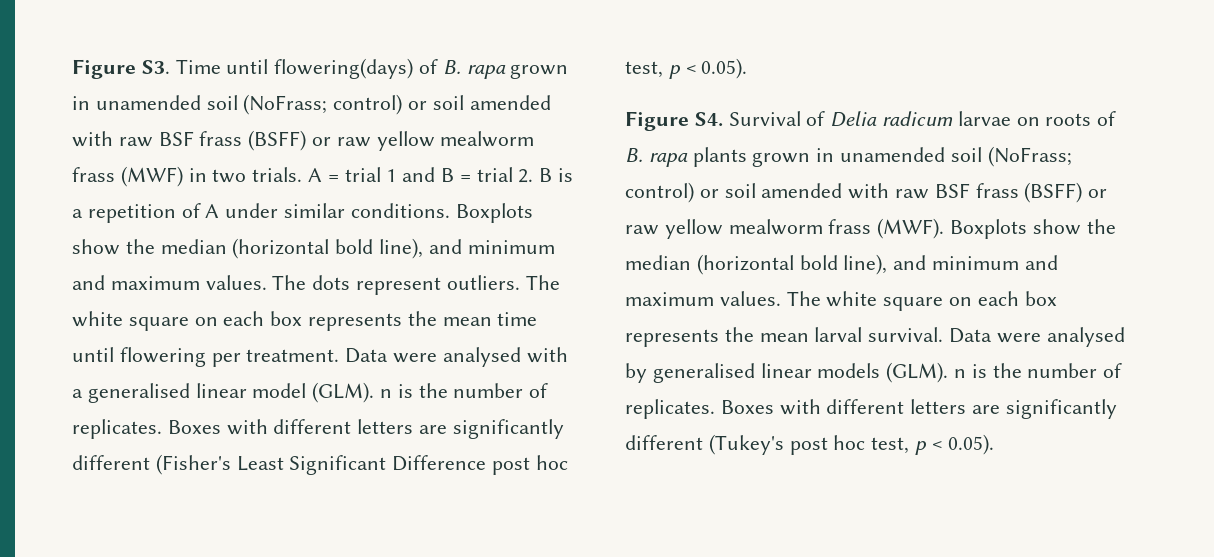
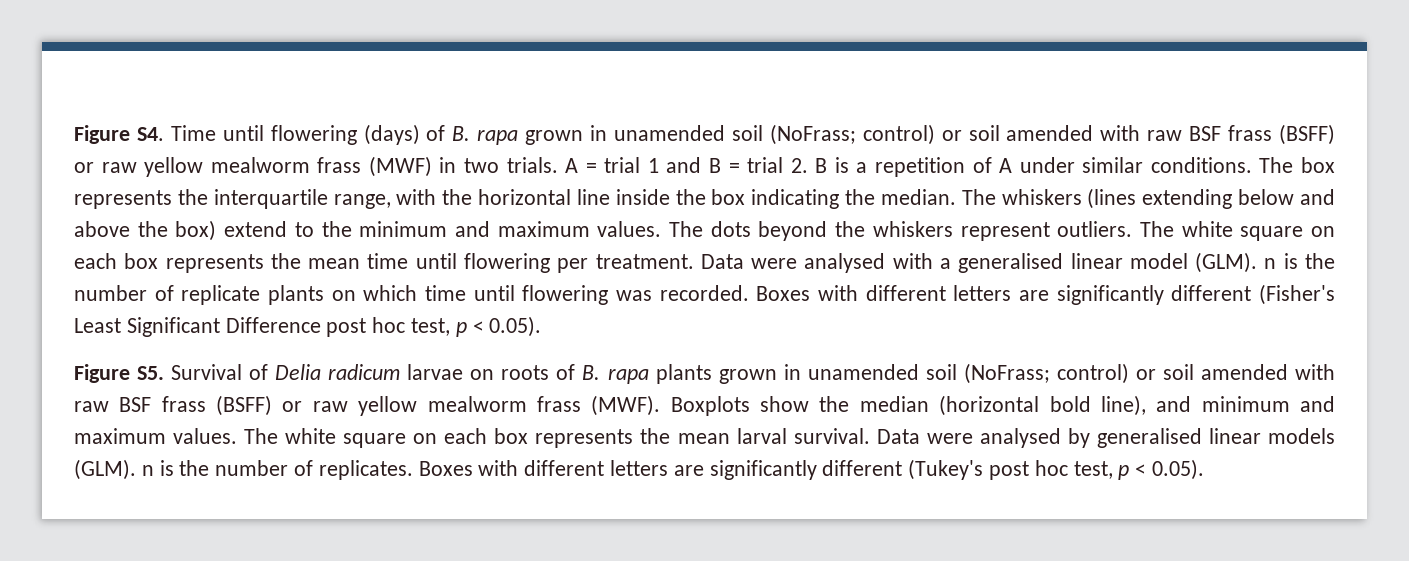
- Figure S3. Time until flowering(days) of B. rapa grown in unamended soil (NoFrass; control) or soil amended with raw BSF frass (BSFF) or raw yellow mealworm frass (MWF) in two trials.
+ Figure S4. Time until flowering (days) of B. rapa grown in unamended soil (NoFrass; control) or soil amended with raw BSF frass (BSFF) or raw yellow mealworm frass (MWF) in two trials.
- A = trial 1 and B = trial 2. B is a repetition of A under similar conditions. Boxplots show the median (horizontal bold line), and minimum and maximum values.
+ A = trial 1 and B = trial 2. B is a repetition of A under similar conditions. The box represents the interquartile range, with the horizontal line inside the box indicating the median. The whiskers (lines extending below and above the box) extend to the minimum and maximum values.
- The dots represent outliers.
+ The dots beyond the whiskers represent outliers.
- Data were analysed with a generalised linear model (GLM). n is the number of replicates.
+ Data were analysed with a generalised linear model (GLM). n is the number of replicate plants on which time until flowering was recorded.
- Figure S4. Survival of Delia radicum larvae on roots of B. rapa plants grown in unamended soil (NoFrass; control) or soil amended with raw BSF frass (BSFF) or raw yellow mealworm frass (MWF).
+ Figure S5. Survival of Delia radicum larvae on roots of B. rapa plants grown in unamended soil (NoFrass; control) or soil amended with raw BSF frass (BSFF) or raw yellow mealworm frass (MWF).

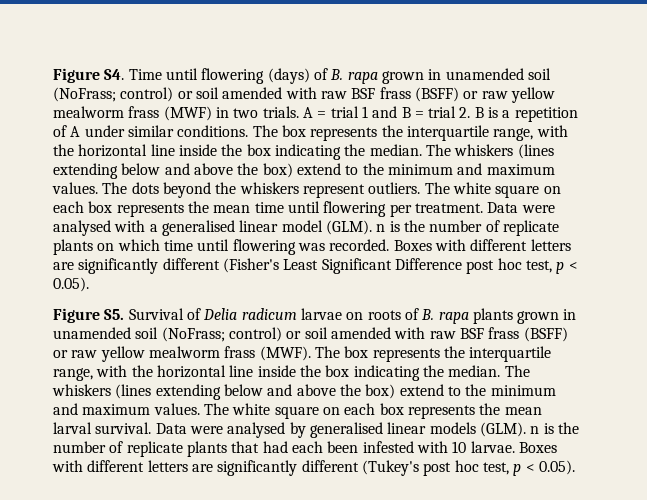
- Figure S5. Survival of Delia radicum larvae on roots of B. rapa plants grown in unamended soil (NoFrass; control) or soil amended with raw BSF frass (BSFF) or raw yellow mealworm frass (MWF). Boxplots show the median (horizontal bold line), and minimum and maximum values.
+ Figure S5. Survival of Delia radicum larvae on roots of B. rapa plants grown in unamended soil (NoFrass; control) or soil amended with raw BSF frass (BSFF) or raw yellow mealworm frass (MWF). The box represents the interquartile range, with the horizontal line inside the box indicating the median. The whiskers (lines extending below and above the box) extend to the minimum and maximum values.
- Data were analysed by generalised linear models (GLM). n is the number of replicates.
+ Data were analysed by generalised linear models (GLM). n is the number of replicate plants that had each been infested with 10 larvae.

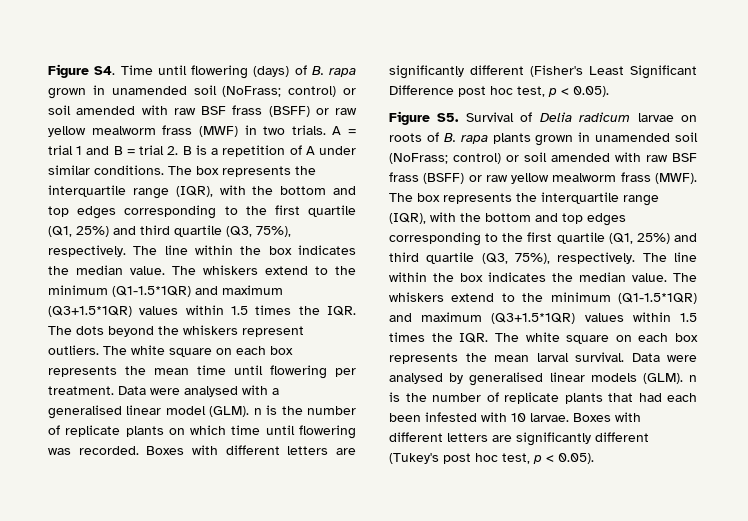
- The box represents the interquartile range, with the horizontal line inside the box indicating the median. The whiskers (lines extending below and above the box) extend to the minimum and maximum values. The dots beyond the whiskers represent outliers.
+ The box represents the interquartile range (IQR), with the bottom and top edges corresponding to the first quartile (Q1, 25%) and third quartile (Q3, 75%), respectively. The line within the box indicates the median value. The whiskers extend to the minimum (Q1-1.5*1QR) and maximum (Q3+1.5*1QR) values within 1.5 times the IQR. The dots beyond the whiskers represent outliers.
- The box represents the interquartile range, with the horizontal line inside the box indicating the median. The whiskers (lines extending below and above the box) extend to the minimum and maximum values. The white square on each box represents the mean larval survival.
+ The box represents the interquartile range (IQR), with the bottom and top edges corresponding to the first quartile (Q1, 25%) and third quartile (Q3, 75%), respectively. The line within the box indicates the median value. The whiskers extend to the minimum (Q1-1.5*1QR) and maximum (Q3+1.5*1QR) values within 1.5 times the IQR. The white square on each box represents the mean larval survival.

